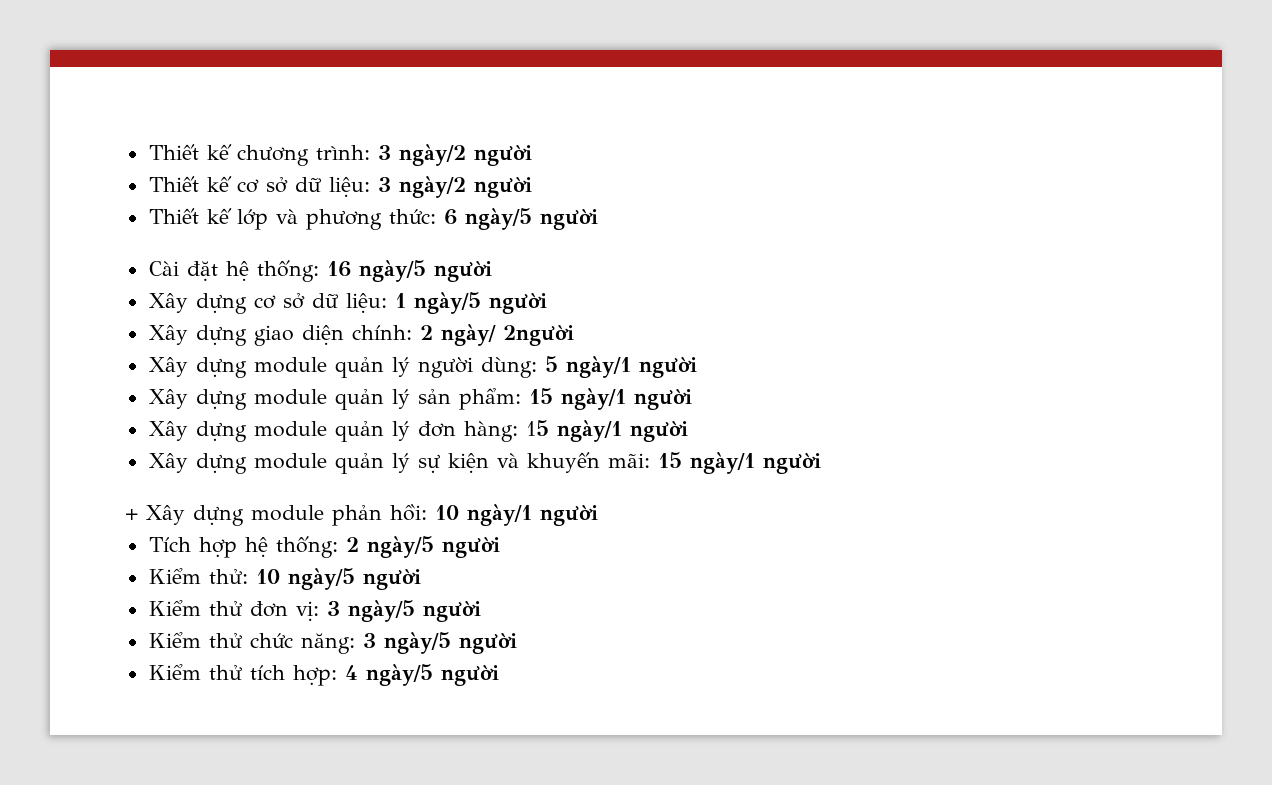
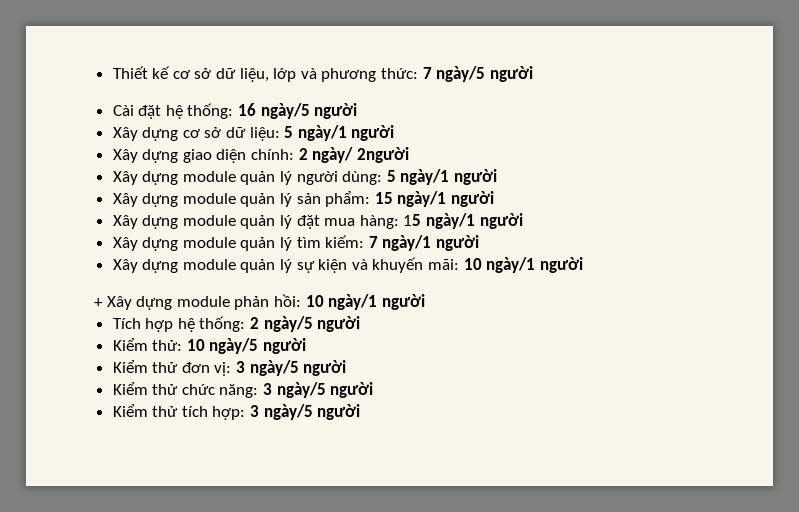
- Thiết kế chương trình: 3 ngày/2 người
- Thiết kế cơ sở dữ liệu: 3 ngày/2 người
- Thiết kế lớp và phương thức: 6 ngày/5 người
+ Thiết kế cơ sở dữ liệu, lớp và phương thức: 7 ngày/5 người
- Xây dựng cơ sở dữ liệu: 1 ngày/5 người
+ Xây dựng cơ sở dữ liệu: 5 ngày/1 người
- Xây dựng module quản lý đơn hàng: 15 ngày/1 người
+ Xây dựng module quản lý đặt mua hàng: 15 ngày/1 người
+ Xây dựng module quản lý tìm kiếm: 7 ngày/1 người
- Xây dựng module quản lý sự kiện và khuyến mãi: 15 ngày/1 người
+ Xây dựng module quản lý sự kiện và khuyến mãi: 10 ngày/1 người
- Kiểm thử tích hợp: 4 ngày/5 người
+ Kiểm thử tích hợp: 3 ngày/5 người

